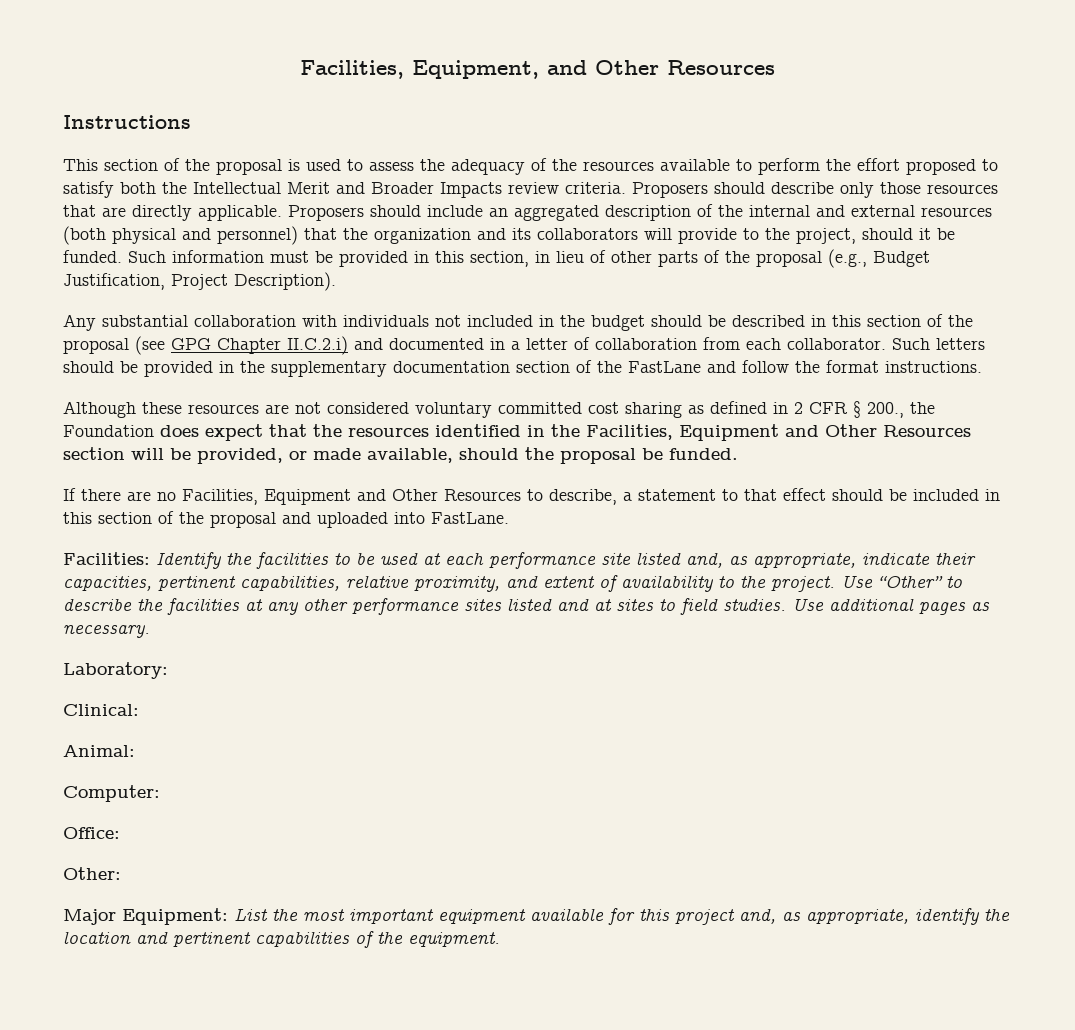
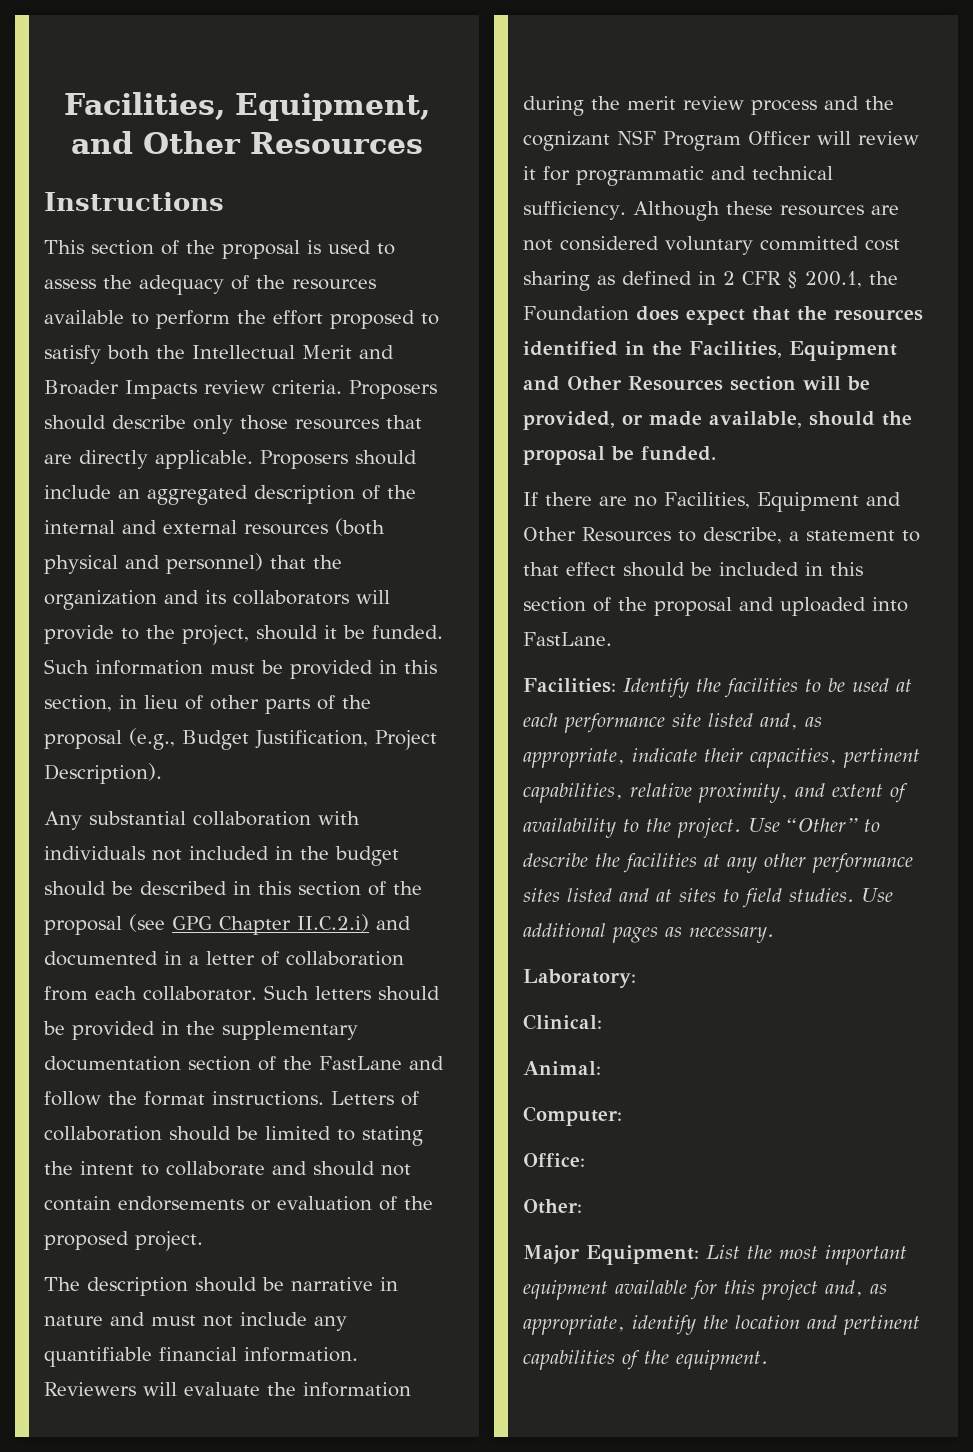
- Such letters should be provided in the supplementary documentation section of the FastLane and follow the format instructions.
- Although these resources are not considered voluntary committed cost sharing as defined in 2 CFR § 200., the Foundation does expect that the resources identified in the Facilities, Equipment and Other Resources section will be provided, or made available, should the proposal be funded.
+ Such letters should be provided in the supplementary documentation section of the FastLane and follow the format instructions. Letters of collaboration should be limited to stating the intent to collaborate and should not contain endorsements or evaluation of the proposed project.
+ The description should be narrative in nature and must not include any quantifiable financial information. Reviewers will evaluate the information during the merit review process and the cognizant NSF Program Officer will review it for programmatic and technical sufficiency. Although these resources are not considered voluntary committed cost sharing as defined in 2 CFR § 200.1, the Foundation does expect that the resources identified in the Facilities, Equipment and Other Resources section will be provided, or made available, should the proposal be funded.

